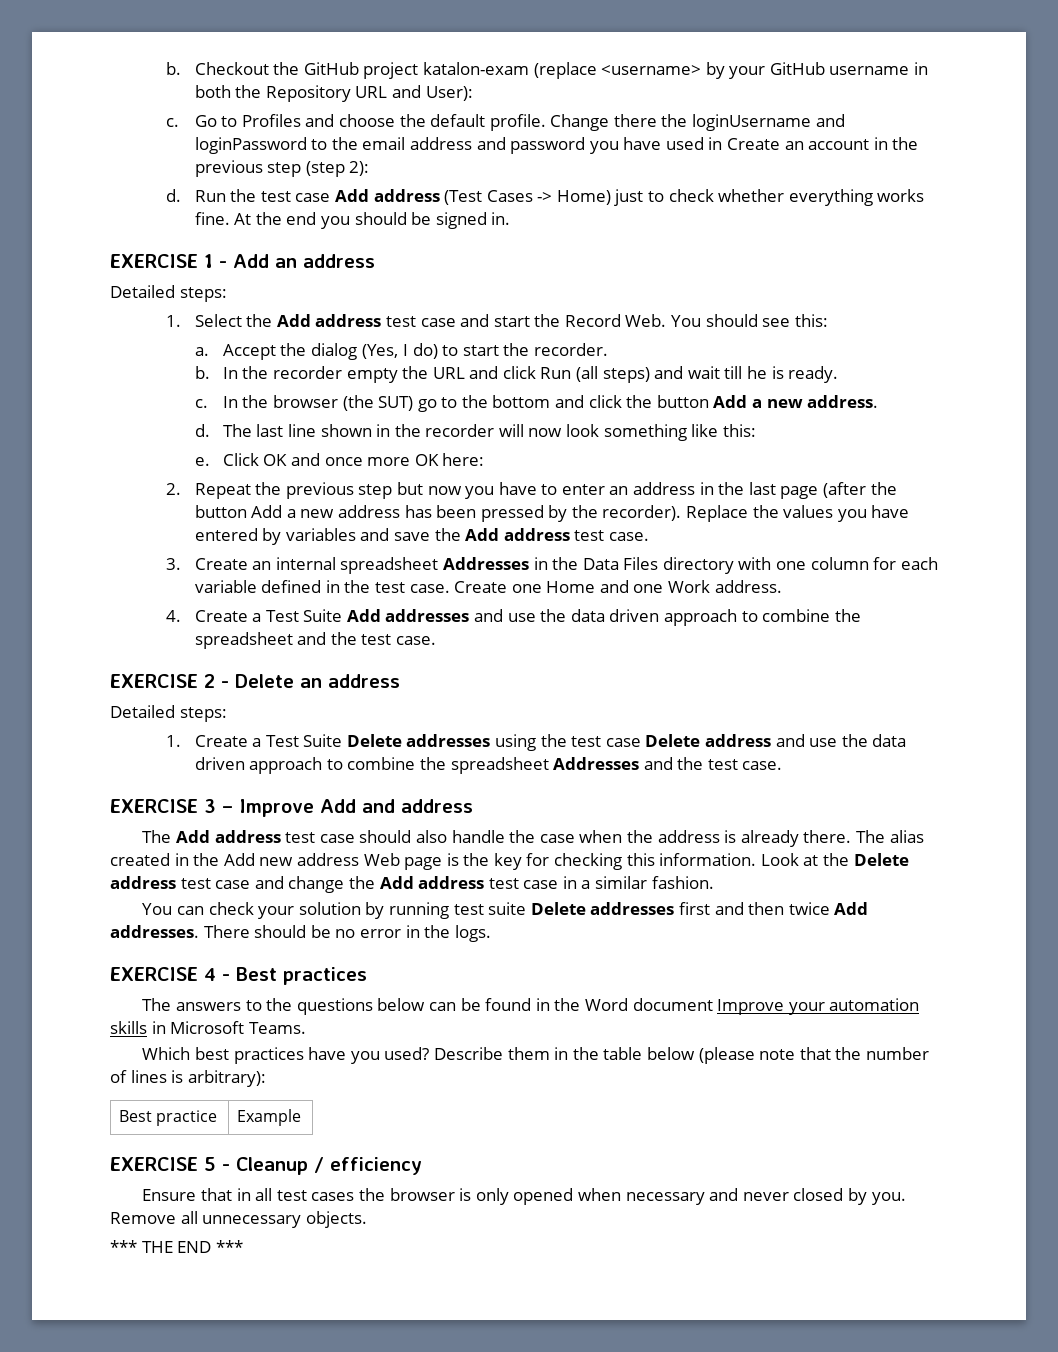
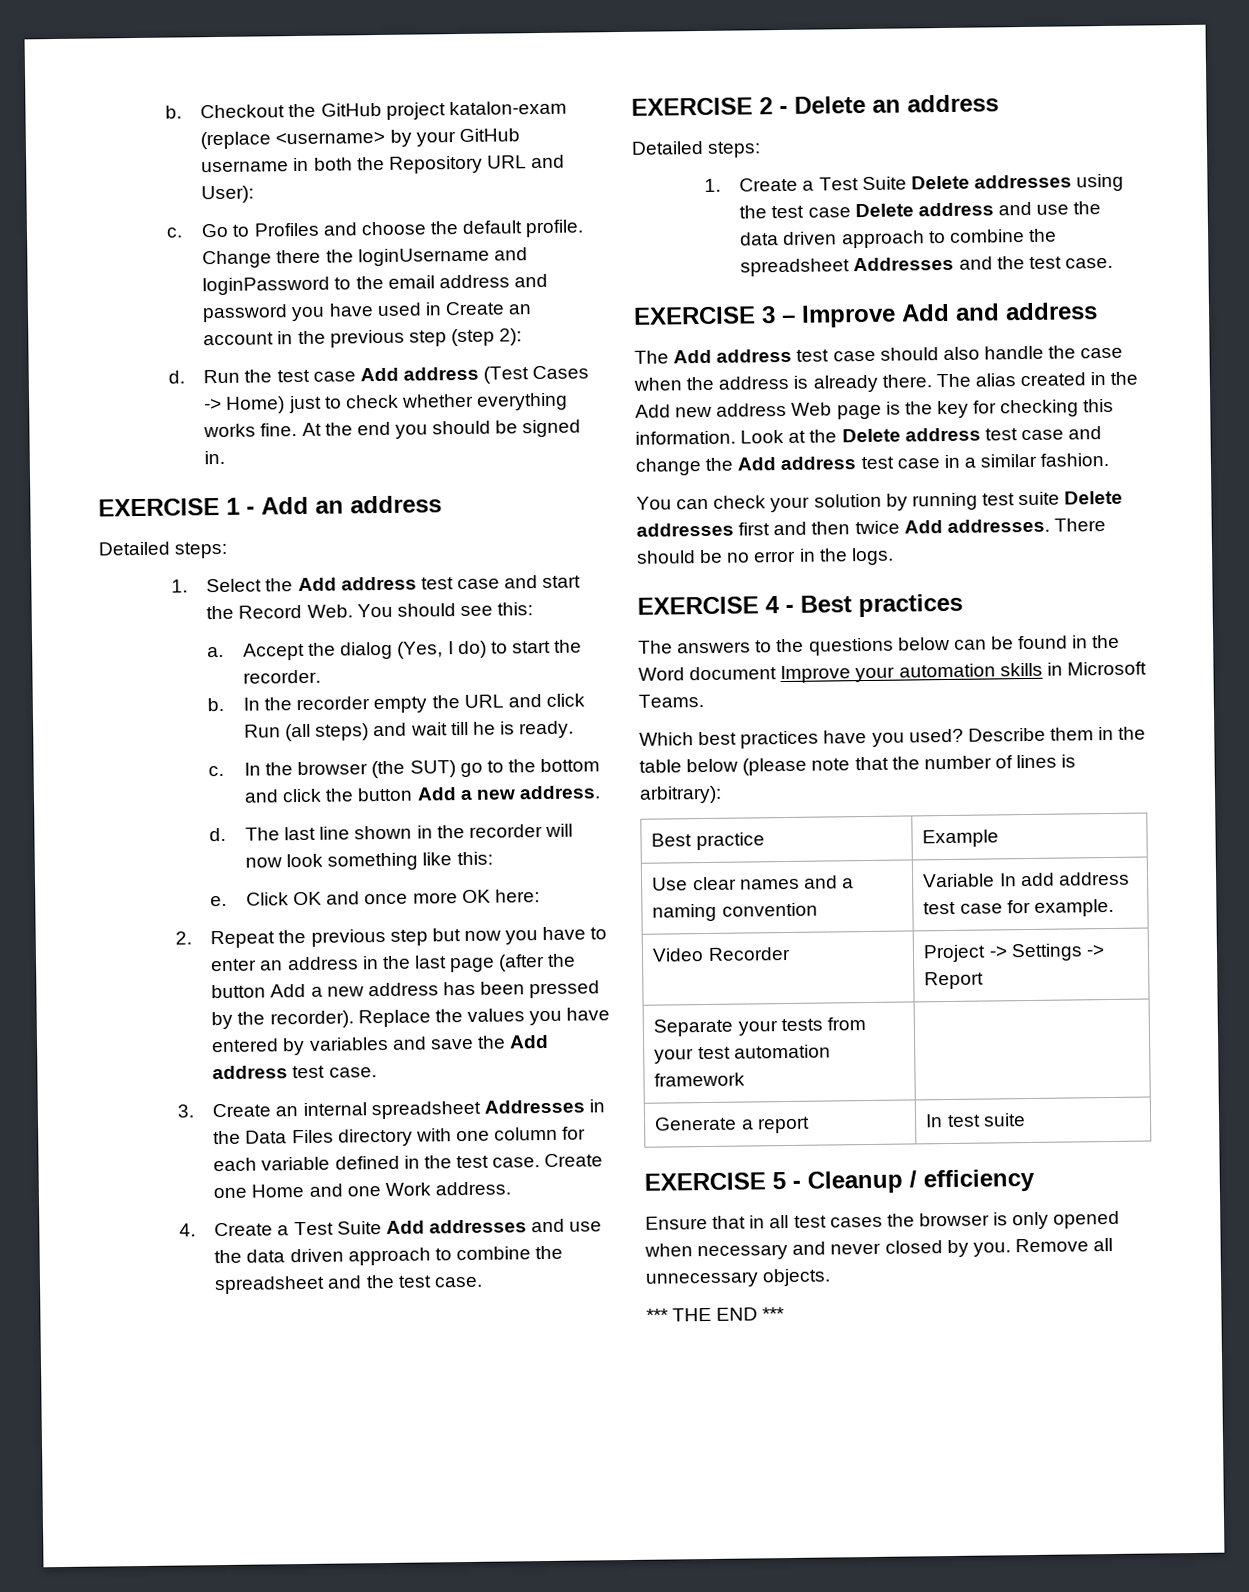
+ Use clear names and a naming convention | Variable In add address test case for example.
+ Video Recorder | Project -> Settings -> Report
+ Separate your tests from your test automation framework |
+ Generate a report | In test suite

